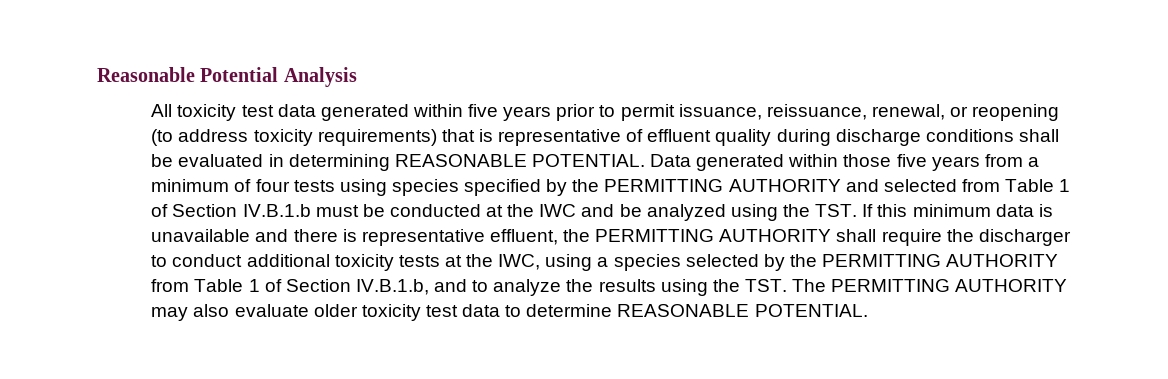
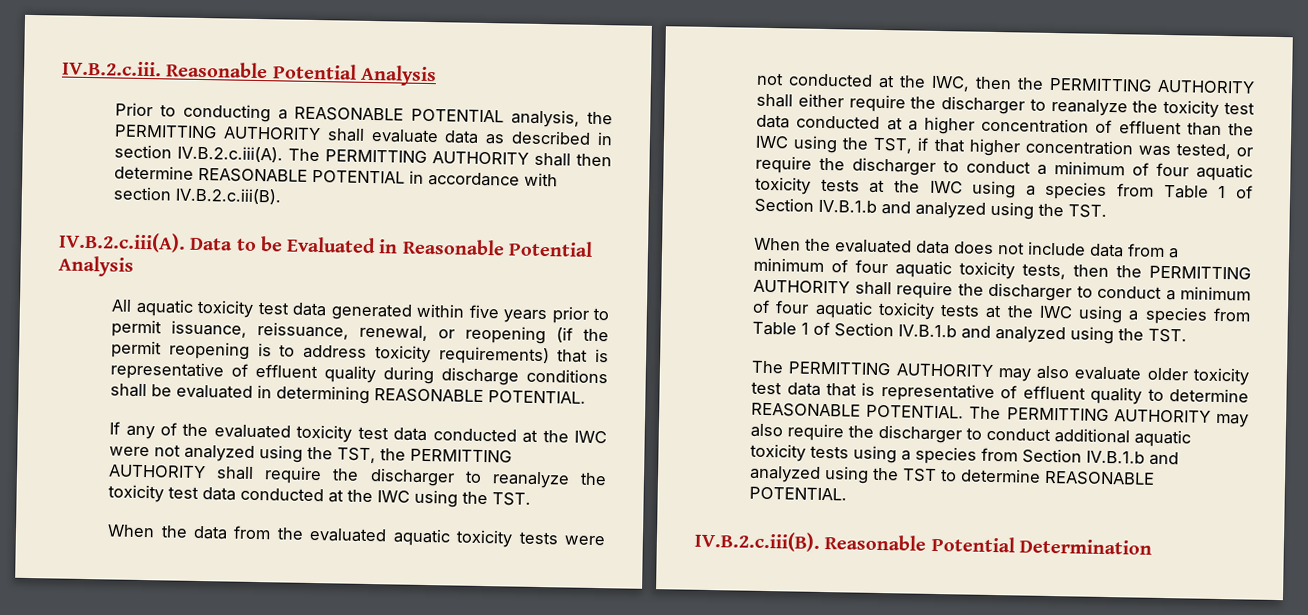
- Reasonable Potential Analysis
+ IV.B.2.c.iii. Reasonable Potential Analysis
+ Prior to conducting a REASONABLE POTENTIAL analysis, the PERMITTING AUTHORITY shall evaluate data as described in section IV.B.2.c.iii(A). The PERMITTING AUTHORITY shall then determine REASONABLE POTENTIAL in accordance with section IV.B.2.c.iii(B).
+ IV.B.2.c.iii(A). Data to be Evaluated in Reasonable Potential Analysis
- All toxicity test data generated within five years prior to permit issuance, reissuance, renewal, or reopening (to address toxicity requirements) that is representative of effluent quality during discharge conditions shall be evaluated in determining REASONABLE POTENTIAL. Data generated within those five years from a minimum of four tests using species specified by the PERMITTING AUTHORITY and selected from Table 1 of Section IV.B.1.b must be conducted at the IWC and be analyzed using the TST. If this minimum data is unavailable and there is representative effluent, the PERMITTING AUTHORITY shall require the discharger to conduct additional toxicity tests at the IWC, using a species selected by the PERMITTING AUTHORITY from Table 1 of Section IV.B.1.b, and to analyze the results using the TST. The PERMITTING AUTHORITY may also evaluate older toxicity test data to determine REASONABLE POTENTIAL.
+ All aquatic toxicity test data generated within five years prior to permit issuance, reissuance, renewal, or reopening (if the permit reopening is to address toxicity requirements) that is representative of effluent quality during discharge conditions shall be evaluated in determining REASONABLE POTENTIAL.
+ If any of the evaluated toxicity test data conducted at the IWC were not analyzed using the TST, the PERMITTING AUTHORITY shall require the discharger to reanalyze the toxicity test data conducted at the IWC using the TST.
+ When the data from the evaluated aquatic toxicity tests were not conducted at the IWC, then the PERMITTING AUTHORITY shall either require the discharger to reanalyze the toxicity test data conducted at a higher concentration of effluent than the IWC using the TST, if that higher concentration was tested, or require the discharger to conduct a minimum of four aquatic toxicity tests at the IWC using a species from Table 1 of Section IV.B.1.b and analyzed using the TST.
+ When the evaluated data does not include data from a minimum of four aquatic toxicity tests, then the PERMITTING AUTHORITY shall require the discharger to conduct a minimum of four aquatic toxicity tests at the IWC using a species from Table 1 of Section IV.B.1.b and analyzed using the TST.
+ The PERMITTING AUTHORITY may also evaluate older toxicity test data that is representative of effluent quality to determine REASONABLE POTENTIAL. The PERMITTING AUTHORITY may also require the discharger to conduct additional aquatic toxicity tests using a species from Section IV.B.1.b and analyzed using the TST to determine REASONABLE POTENTIAL.
+ IV.B.2.c.iii(B). Reasonable Potential Determination

